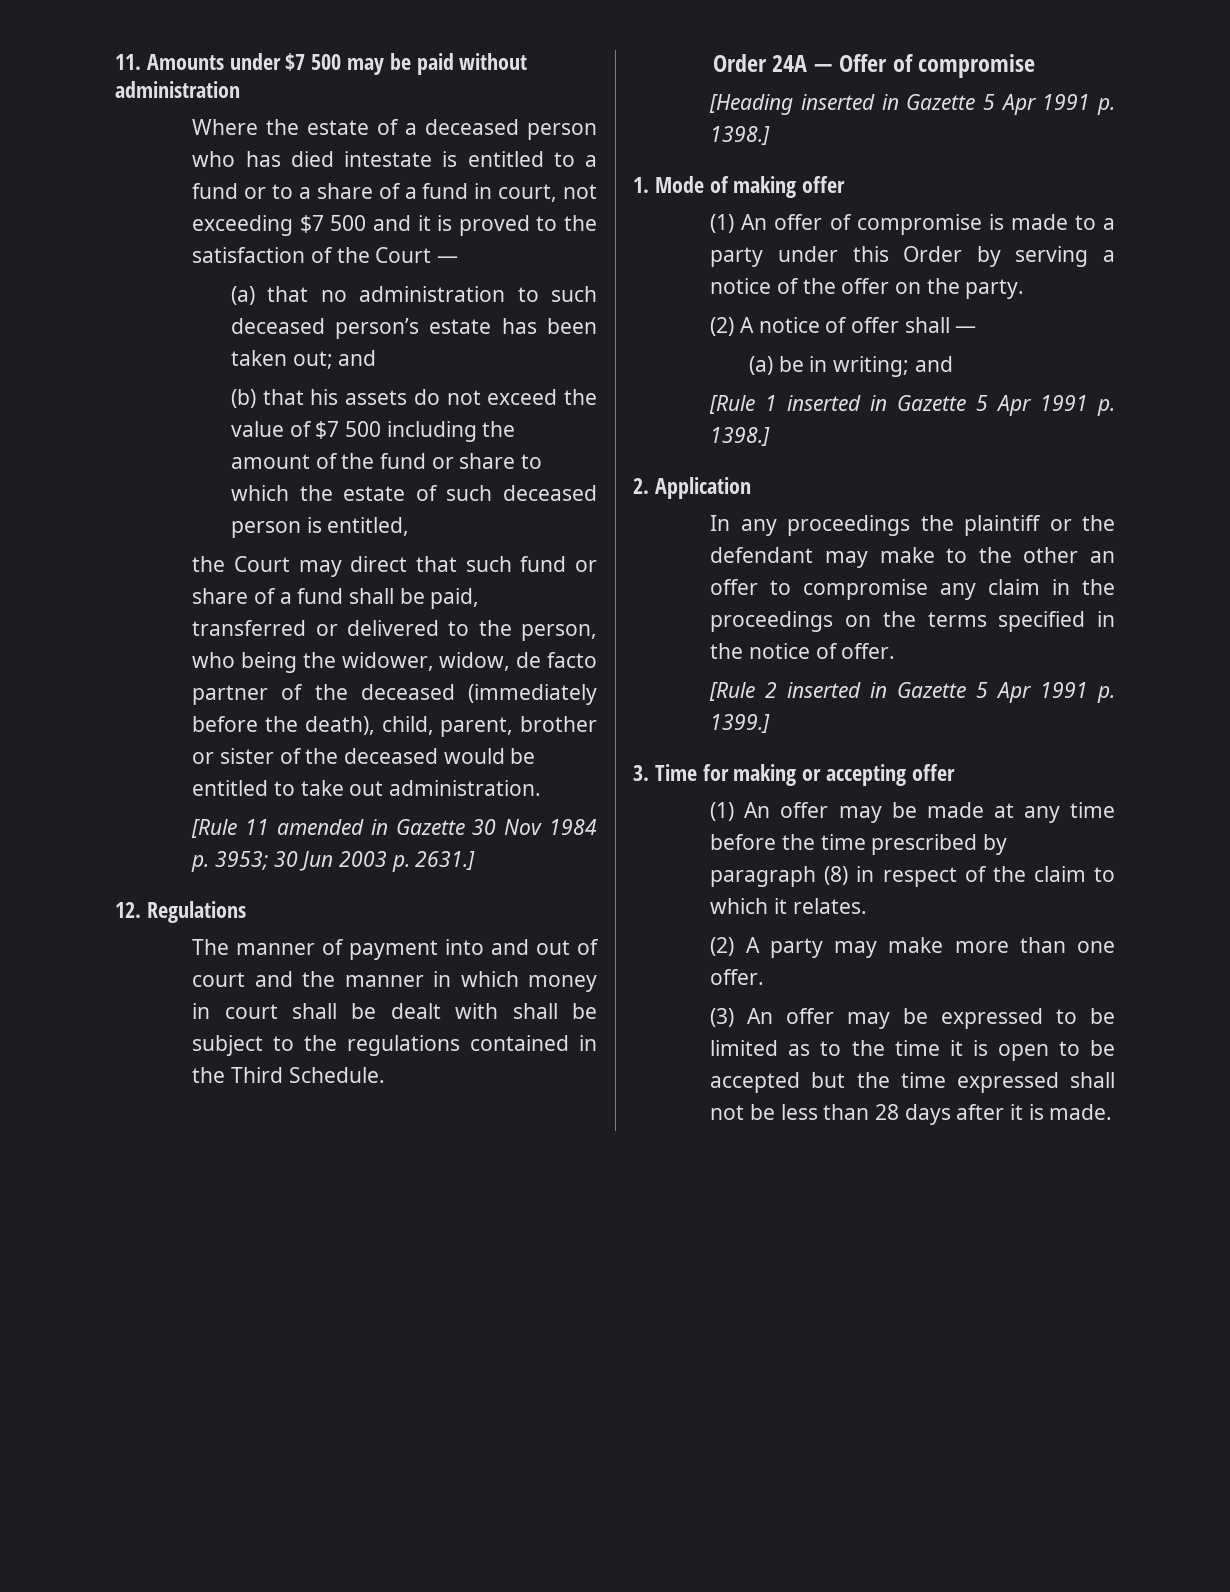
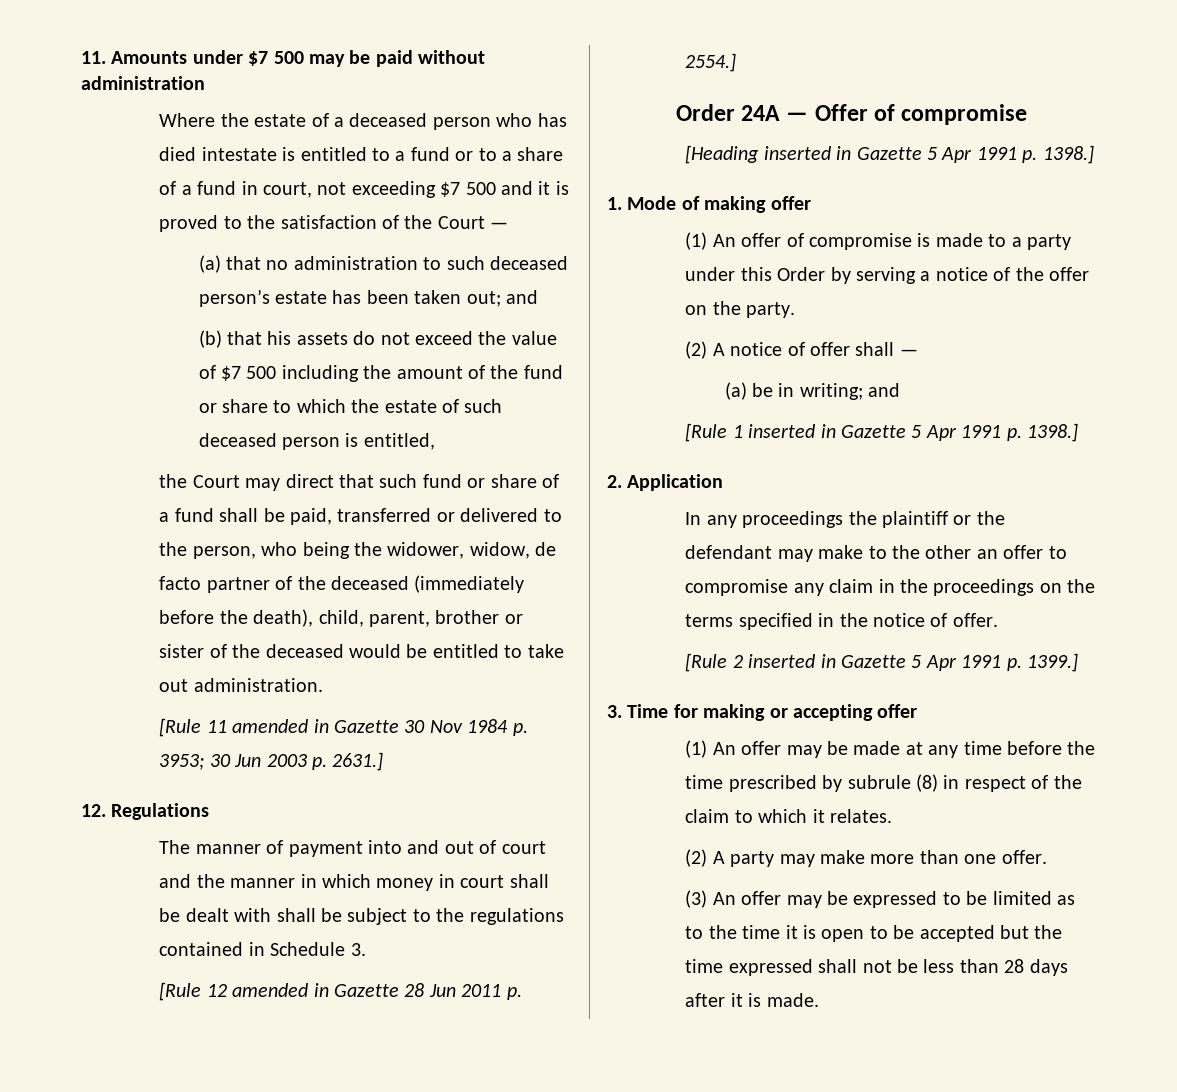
- The manner of payment into and out of court and the manner in which money in court shall be dealt with shall be subject to the regulations contained in the Third Schedule.
+ The manner of payment into and out of court and the manner in which money in court shall be dealt with shall be subject to the regulations contained in Schedule 3.
+ [Rule 12 amended in Gazette 28 Jun 2011 p. 2554.]
- (1) An offer may be made at any time before the time prescribed by paragraph (8) in respect of the claim to which it relates.
+ (1) An offer may be made at any time before the time prescribed by subrule (8) in respect of the claim to which it relates.

